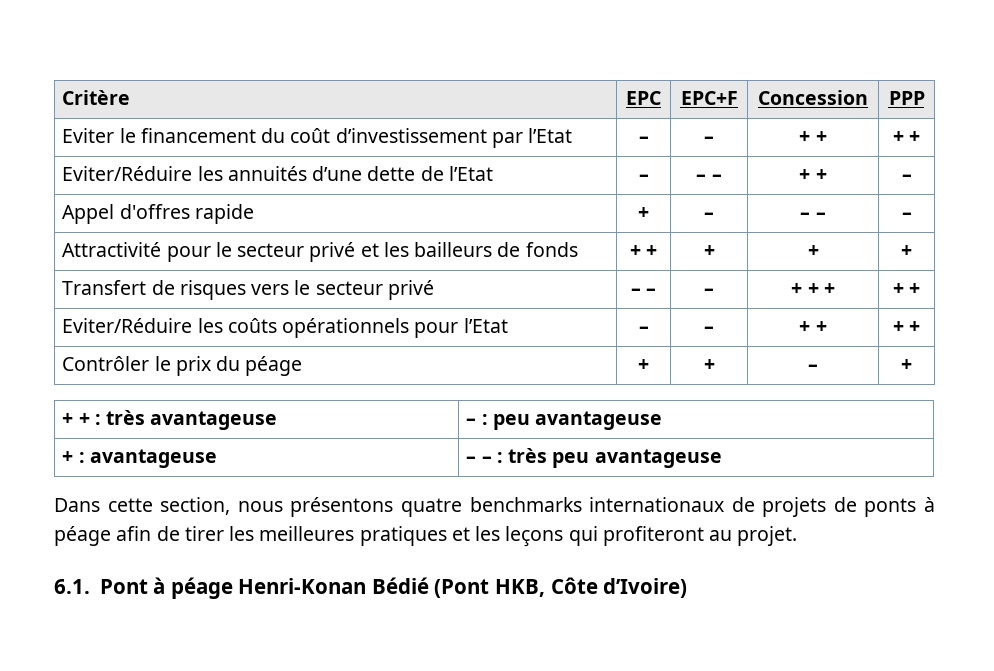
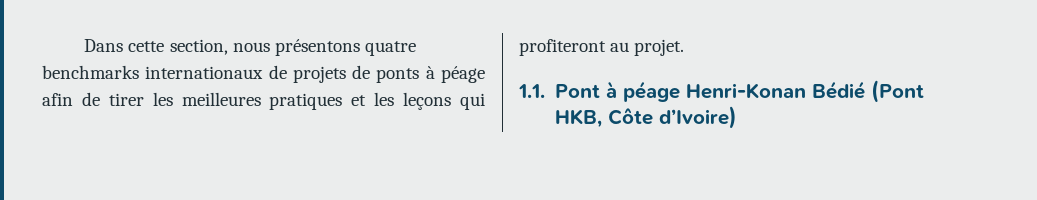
- Critère | EPC | EPC+F | Concession | PPP
- Eviter le financement du coût d’investissement par l’Etat | – | – | + + | + +
- Eviter/Réduire les annuités d’une dette de l’Etat | – | – – | + + | –
- Appel d'offres rapide | + | – | – – | –
- Attractivité pour le secteur privé et les bailleurs de fonds | + + | + | + | +
- Transfert de risques vers le secteur privé | – – | – | + + + | + +
- Eviter/Réduire les coûts opérationnels pour l’Etat | – | – | + + | + +
- Contrôler le prix du péage | + | + | – | +
- + + : très avantageuse | – : peu avantageuse
- + : avantageuse | – – : très peu avantageuse
- 6.1. Pont à péage Henri-Konan Bédié (Pont HKB, Côte d’Ivoire)
+ 1.1. Pont à péage Henri-Konan Bédié (Pont HKB, Côte d’Ivoire)

